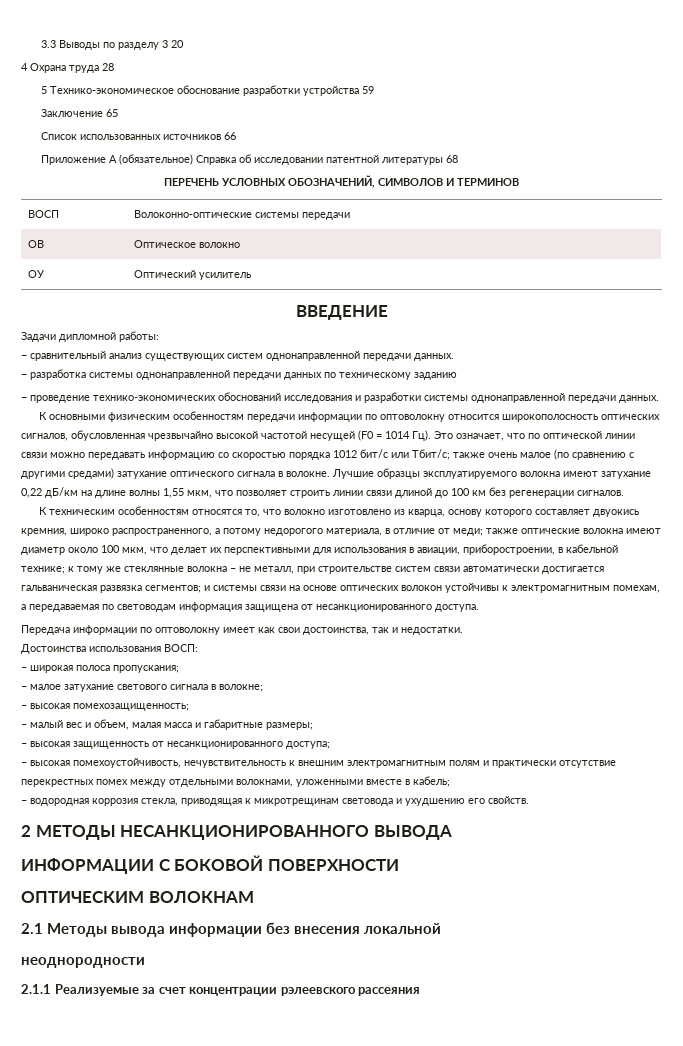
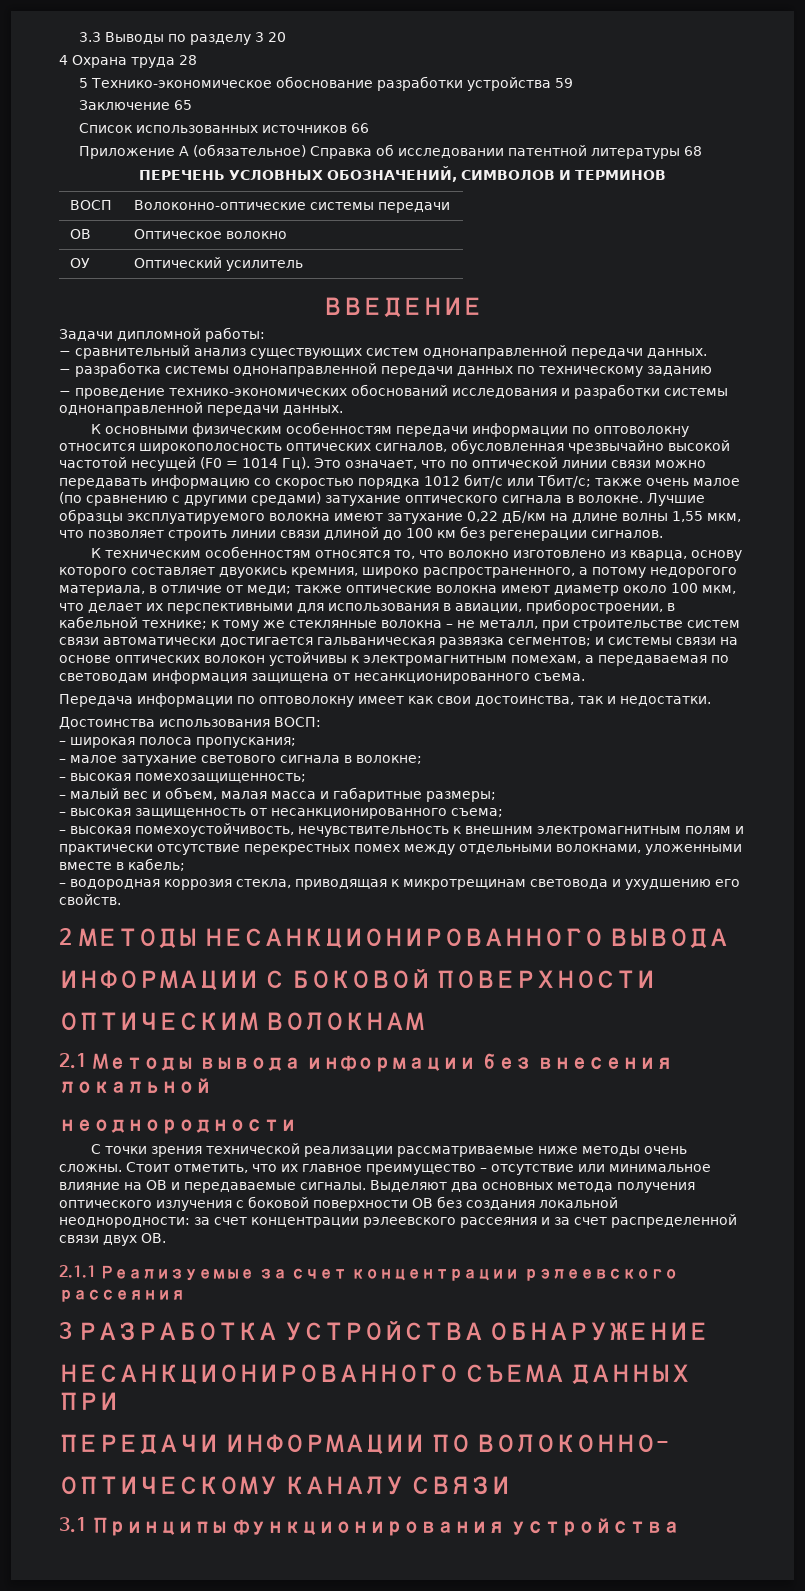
- и системы связи на основе оптических волокон устойчивы к электромагнитным помехам, а передаваемая по световодам информация защищена от несанкционированного доступа.
+ и системы связи на основе оптических волокон устойчивы к электромагнитным помехам, а передаваемая по световодам информация защищена от несанкционированного съема.
- – высокая защищенность от несанкционированного доступа;
+ – высокая защищенность от несанкционированного съема;
+ С точки зрения технической реализации рассматриваемые ниже методы очень сложны. Стоит отметить, что их главное преимущество – отсутствие или минимальное влияние на ОВ и передаваемые сигналы. Выделяют два основных метода получения оптического излучения с боковой поверхности ОВ без создания локальной неоднородности: за счет концентрации рэлеевского рассеяния и за счет распределенной связи двух ОВ.
+ 3 РАЗРАБОТКА УСТРОЙСТВА ОБНАРУЖЕНИЕ
+ НЕСАНКЦИОНИРОВАННОГО СЪЕМА ДАННЫХ ПРИ
+ ПЕРЕДАЧИ ИНФОРМАЦИИ ПО ВОЛОКОННО-
+ ОПТИЧЕСКОМУ КАНАЛУ СВЯЗИ
+ 3.1 Принципы функционирования устройства

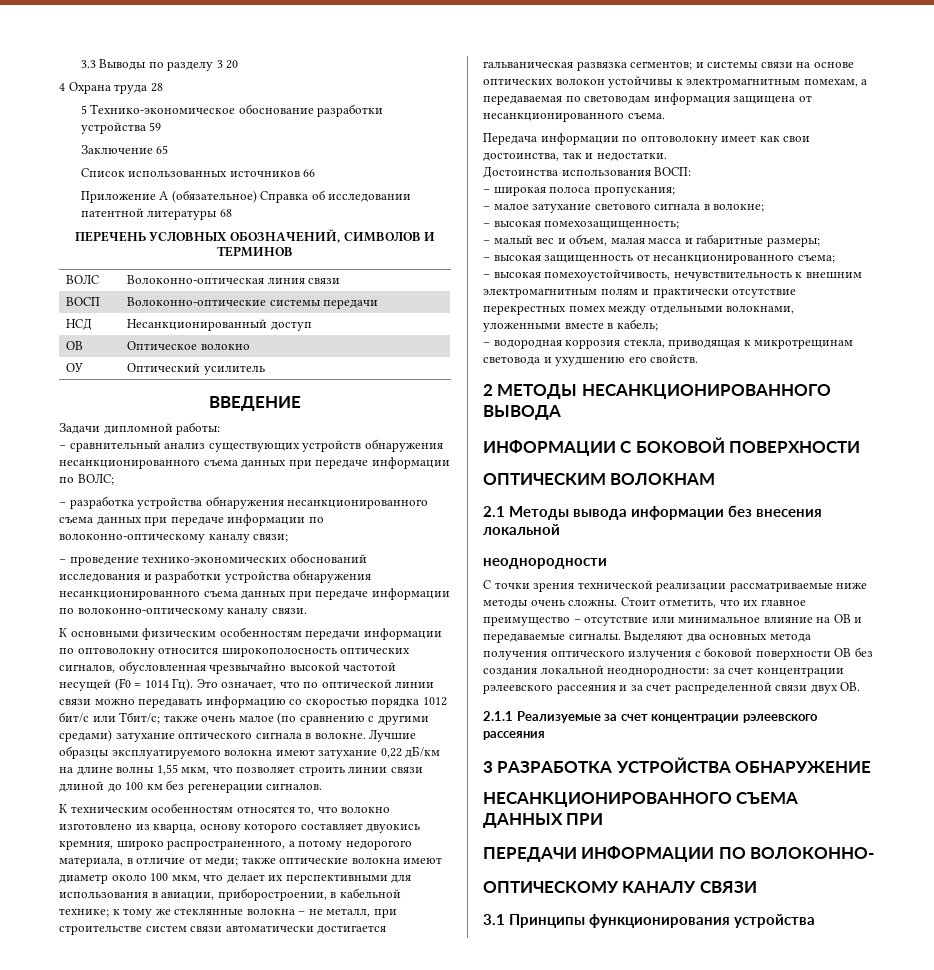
+ ВОЛС | Волоконно-оптическая линия связи
+ НСД | Несанкционированный доступ
- − сравнительный анализ существующих систем однонаправленной передачи данных.
- − разработка системы однонаправленной передачи данных по техническому заданию
+ − сравнительный анализ существующих устройств обнаружения несанкционированного съема данных при передаче информации по ВОЛС;
+ − разработка устройства обнаружения несанкционированного съема данных при передаче информации по волоконно-оптическому каналу связи;
- − проведение технико-экономических обоснований исследования и разработки системы однонаправленной передачи данных.
+ − проведение технико-экономических обоснований исследования и разработки устройства обнаружения несанкционированного съема данных при передаче информации по волоконно-оптическому каналу связи.

